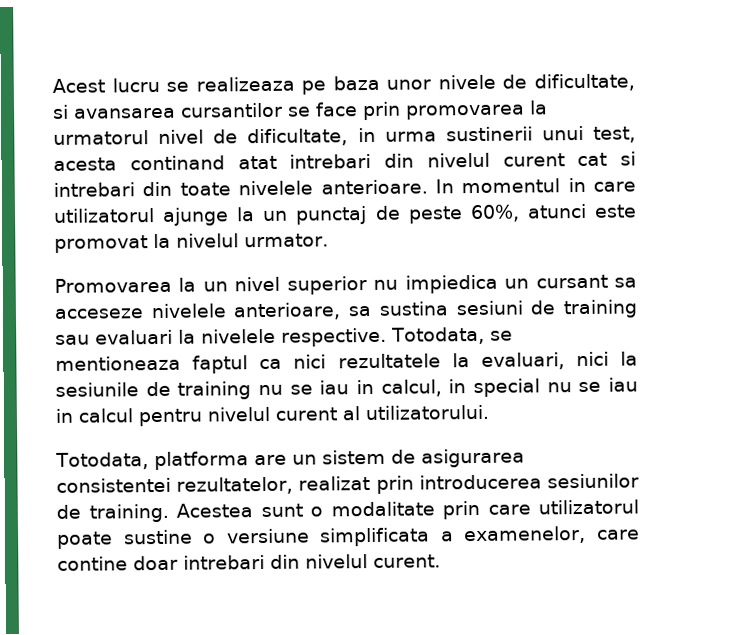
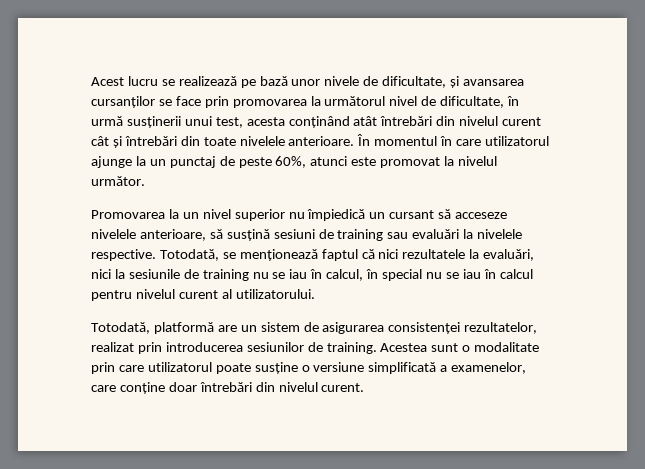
- Acest lucru se realizeaza pe baza unor nivele de dificultate, si avansarea cursantilor se face prin promovarea la urmatorul nivel de dificultate, in urma sustinerii unui test, acesta continand atat intrebari din nivelul curent cat si intrebari din toate nivelele anterioare.
+ Acest lucru se realizează pe bază unor nivele de dificultate, și avansarea cursanților se face prin promovarea la următorul nivel de dificultate, în urmă susținerii unui test, acesta conținând atât întrebări din nivelul curent cât și întrebări din toate nivelele anterioare.
- In momentul in care utilizatorul ajunge la un punctaj de peste 60%, atunci este promovat la nivelul urmator.
+ În momentul în care utilizatorul ajunge la un punctaj de peste 60%, atunci este promovat la nivelul următor.
- Promovarea la un nivel superior nu impiedica un cursant sa acceseze nivelele anterioare, sa sustina sesiuni de training sau evaluari la nivelele respective.
+ Promovarea la un nivel superior nu împiedică un cursant să acceseze nivelele anterioare, să susțină sesiuni de training sau evaluări la nivelele respective.
- Totodata, se mentioneaza faptul ca nici rezultatele la evaluari, nici la sesiunile de training nu se iau in calcul, in special nu se iau in calcul pentru nivelul curent al utilizatorului.
+ Totodată, se menționează faptul că nici rezultatele la evaluări, nici la sesiunile de training nu se iau în calcul, în special nu se iau în calcul pentru nivelul curent al utilizatorului.
- Totodata, platforma are un sistem de asigurarea consistentei rezultatelor, realizat prin introducerea sesiunilor de training.
+ Totodată, platformă are un sistem de asigurarea consistenței rezultatelor, realizat prin introducerea sesiunilor de training.
- Acestea sunt o modalitate prin care utilizatorul poate sustine o versiune simplificata a examenelor, care contine doar intrebari din nivelul curent.
+ Acestea sunt o modalitate prin care utilizatorul poate susține o versiune simplificată a examenelor, care conține doar întrebări din nivelul curent.

